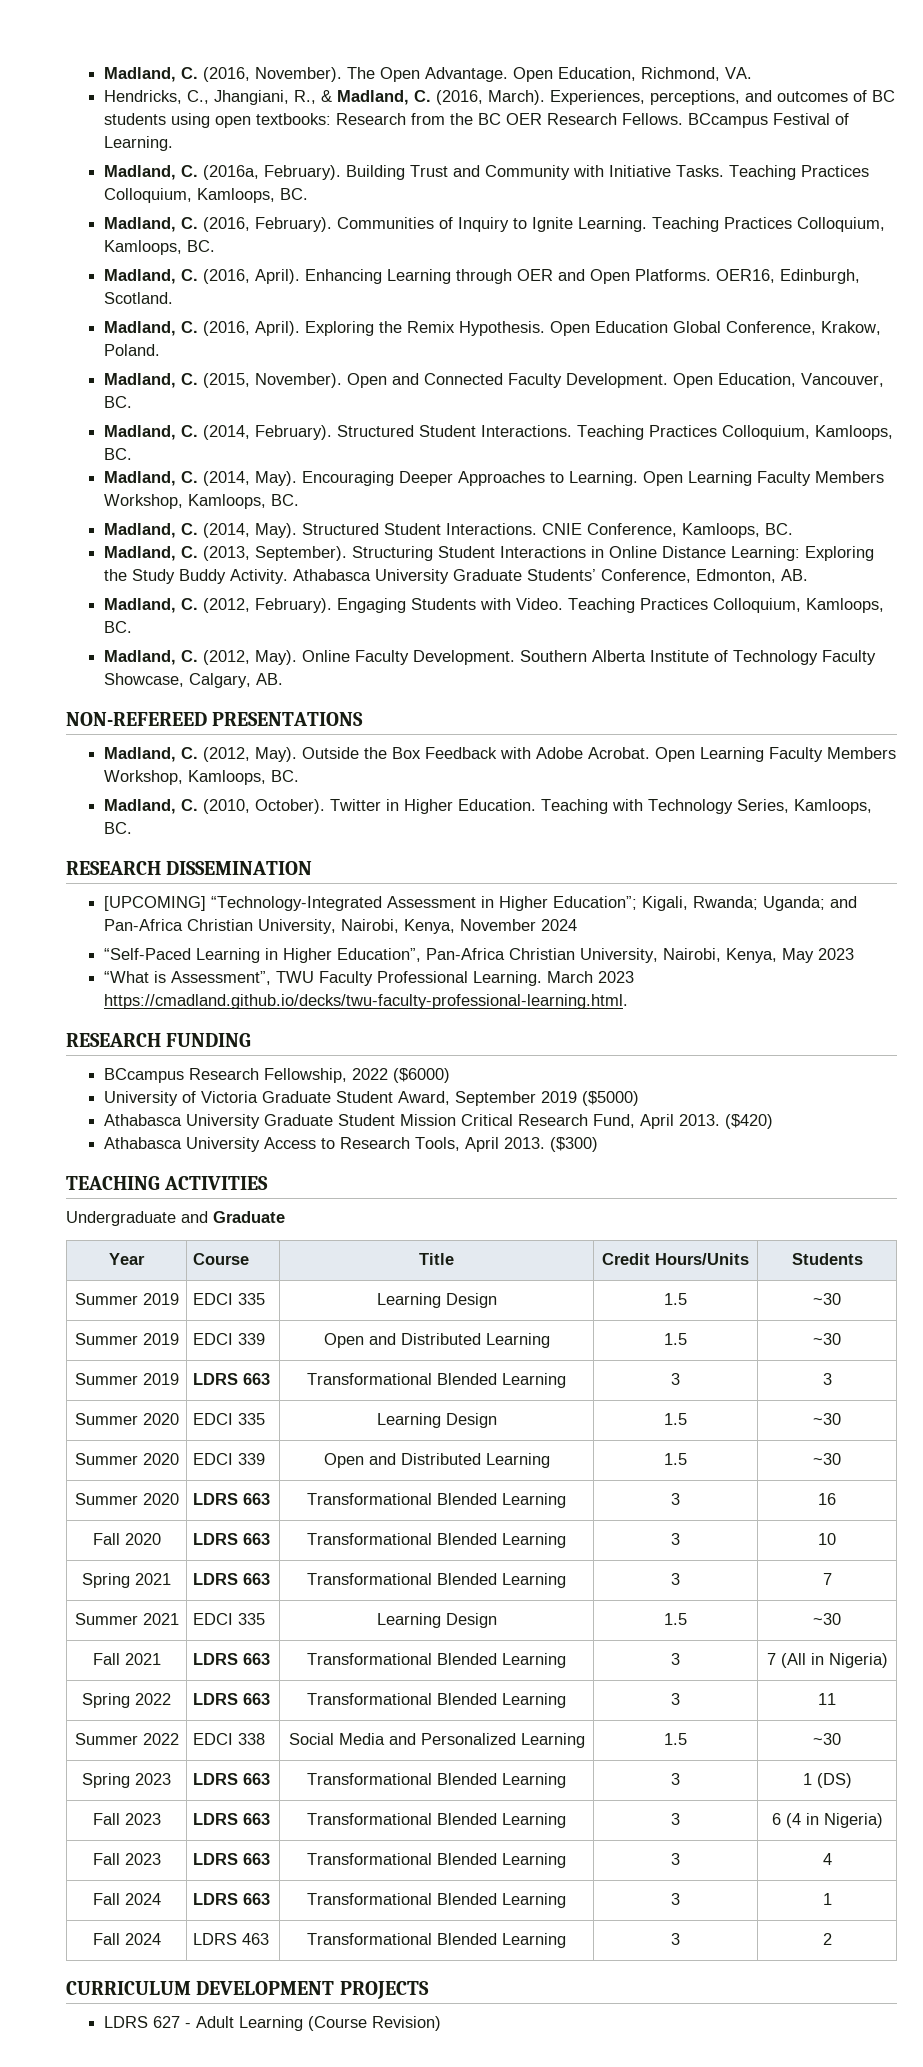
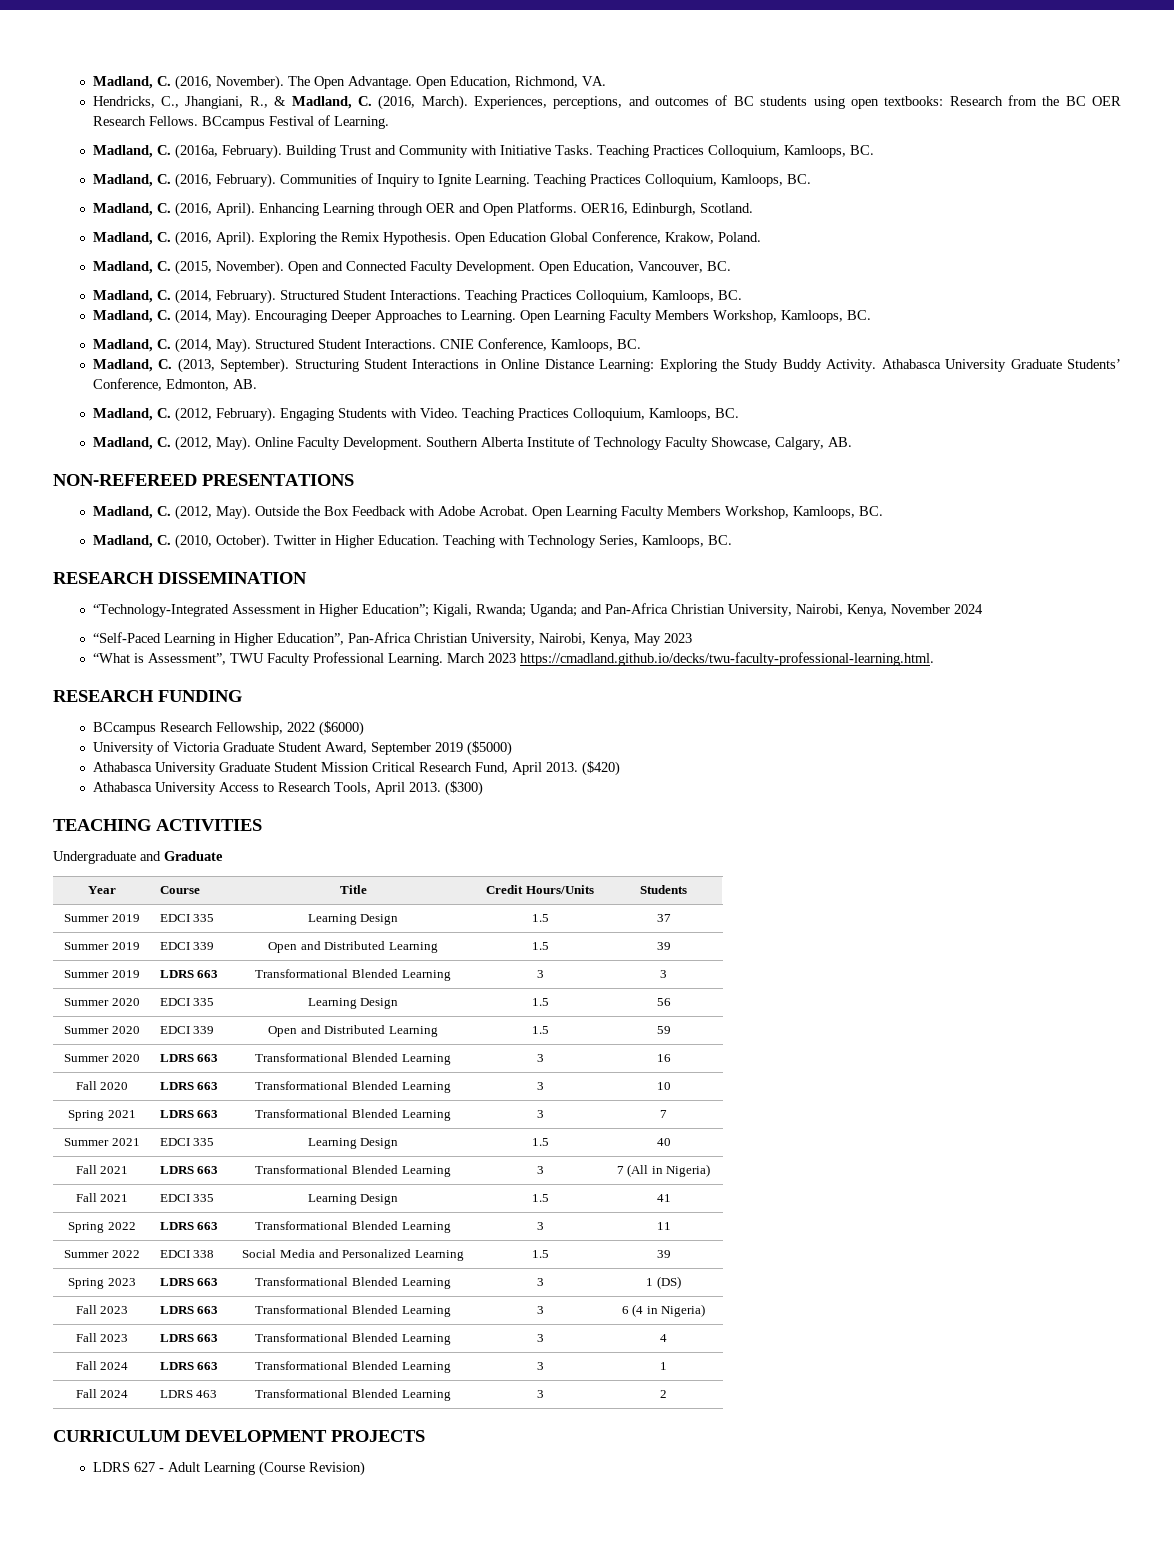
- [UPCOMING] “Technology-Integrated Assessment in Higher Education”; Kigali, Rwanda; Uganda; and Pan-Africa Christian University, Nairobi, Kenya, November 2024
+ “Technology-Integrated Assessment in Higher Education”; Kigali, Rwanda; Uganda; and Pan-Africa Christian University, Nairobi, Kenya, November 2024
- Summer 2019 | EDCI 335 | Learning Design | 1.5 | ~30
+ Summer 2019 | EDCI 335 | Learning Design | 1.5 | 37
- Summer 2019 | EDCI 339 | Open and Distributed Learning | 1.5 | ~30
+ Summer 2019 | EDCI 339 | Open and Distributed Learning | 1.5 | 39
- Summer 2020 | EDCI 335 | Learning Design | 1.5 | ~30
+ Summer 2020 | EDCI 335 | Learning Design | 1.5 | 56
- Summer 2020 | EDCI 339 | Open and Distributed Learning | 1.5 | ~30
+ Summer 2020 | EDCI 339 | Open and Distributed Learning | 1.5 | 59
- Summer 2021 | EDCI 335 | Learning Design | 1.5 | ~30
+ Summer 2021 | EDCI 335 | Learning Design | 1.5 | 40
+ Fall 2021 | EDCI 335 | Learning Design | 1.5 | 41
- Summer 2022 | EDCI 338 | Social Media and Personalized Learning | 1.5 | ~30
+ Summer 2022 | EDCI 338 | Social Media and Personalized Learning | 1.5 | 39

